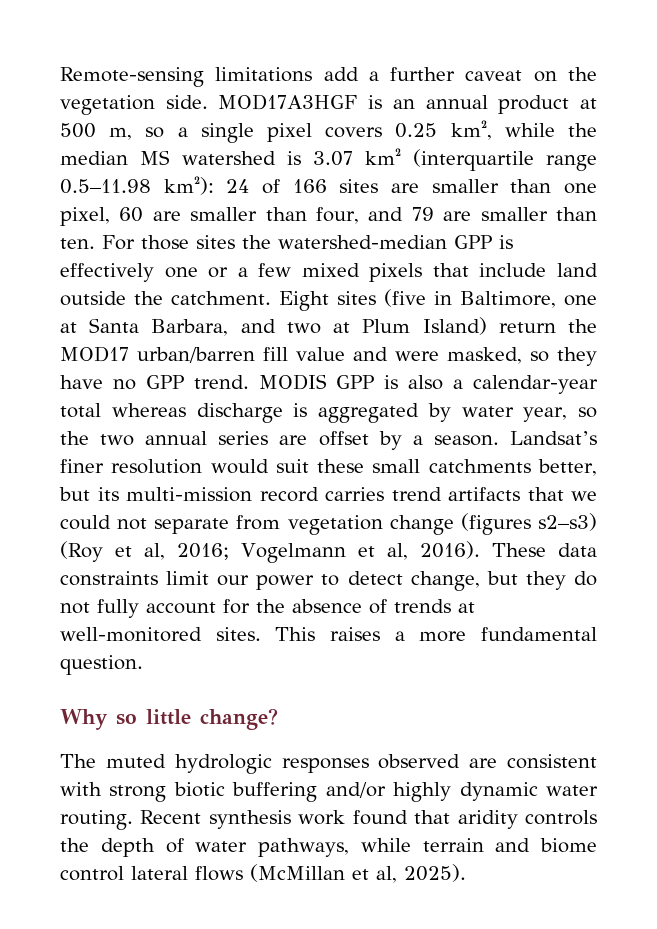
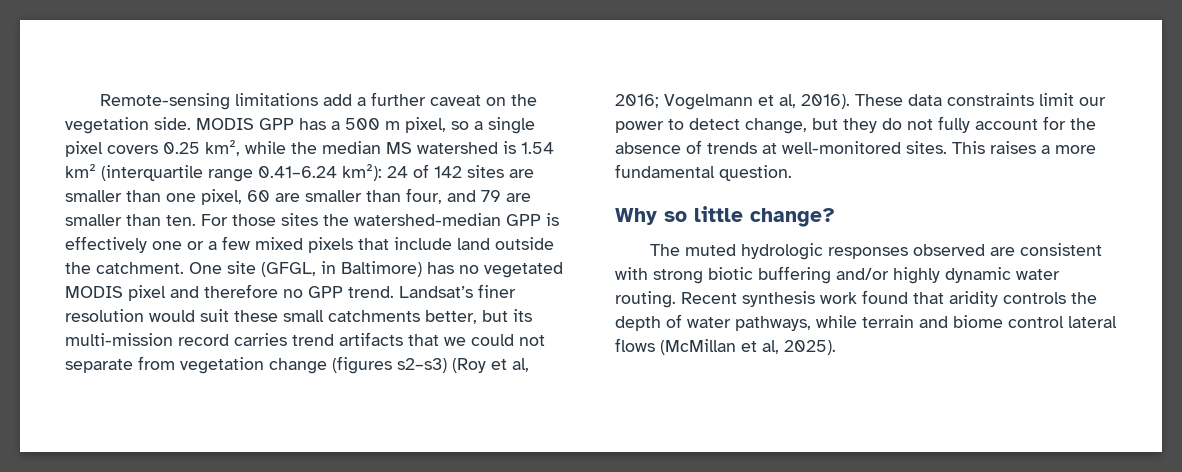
- MOD17A3HGF is an annual product at 500 m, so a single pixel covers 0.25 km², while the median MS watershed is 3.07 km² (interquartile range 0.5–11.98 km²): 24 of 166 sites are smaller than one pixel, 60 are smaller than four, and 79 are smaller than ten.
+ MODIS GPP has a 500 m pixel, so a single pixel covers 0.25 km², while the median MS watershed is 1.54 km² (interquartile range 0.41–6.24 km²): 24 of 142 sites are smaller than one pixel, 60 are smaller than four, and 79 are smaller than ten.
- Eight sites (five in Baltimore, one at Santa Barbara, and two at Plum Island) return the MOD17 urban/barren fill value and were masked, so they have no GPP trend. MODIS GPP is also a calendar-year total whereas discharge is aggregated by water year, so the two annual series are offset by a season.
+ One site (GFGL, in Baltimore) has no vegetated MODIS pixel and therefore no GPP trend.

